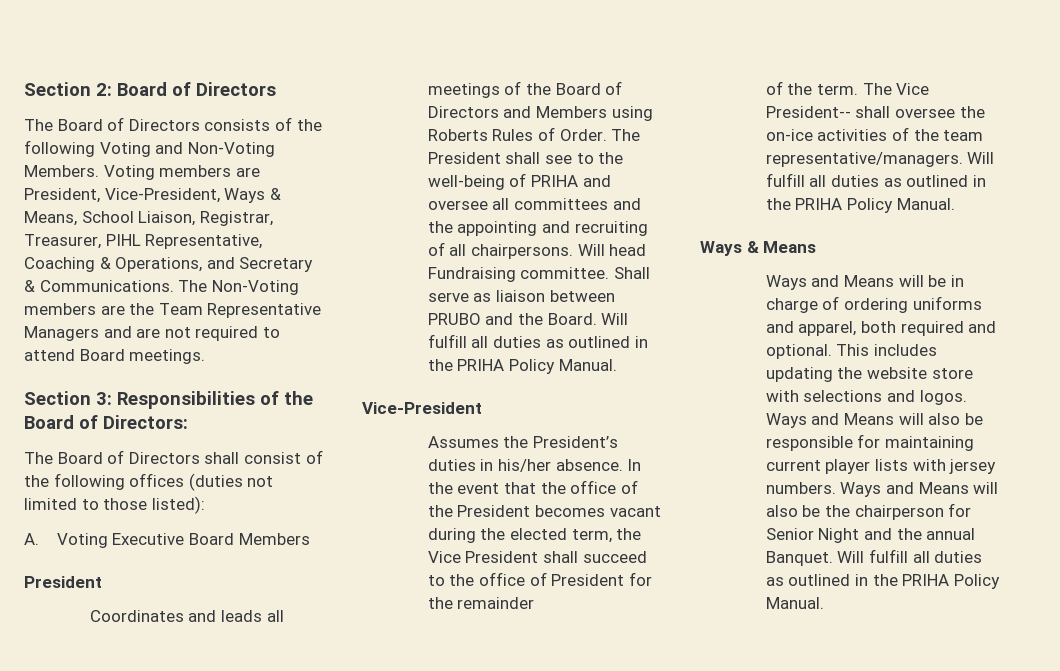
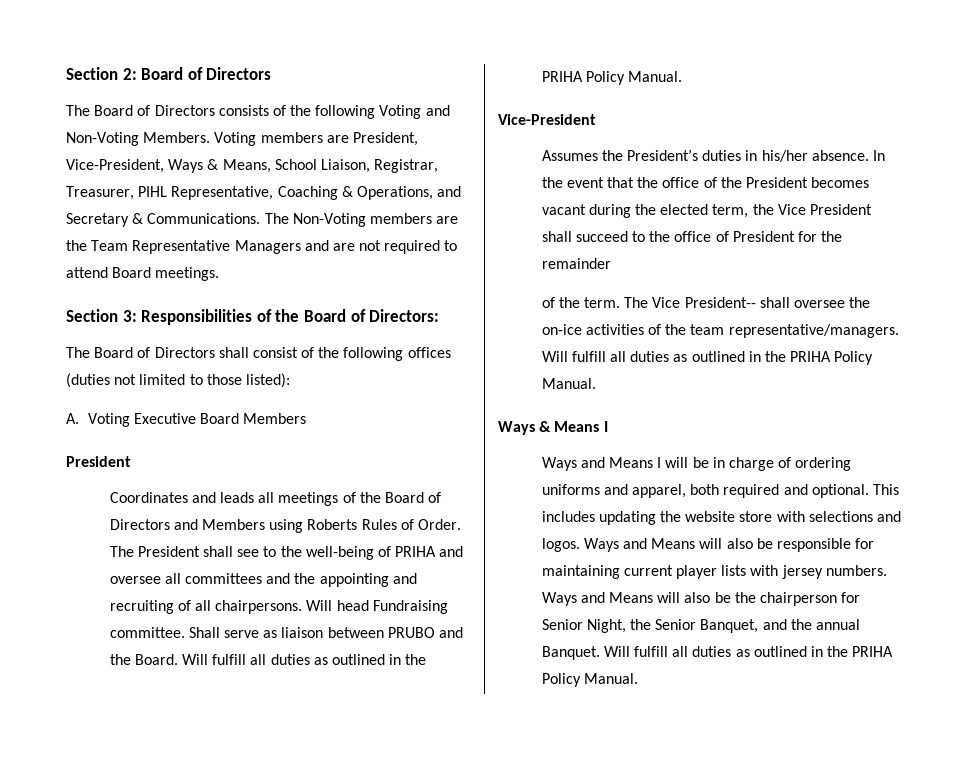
- Ways & Means
- Ways and Means will be in charge of ordering uniforms and apparel, both required and optional.
+ Ways & Means I
+ Ways and Means I will be in charge of ordering uniforms and apparel, both required and optional.
- Ways and Means will also be the chairperson for Senior Night and the annual Banquet.
+ Ways and Means will also be the chairperson for Senior Night, the Senior Banquet, and the annual Banquet.

